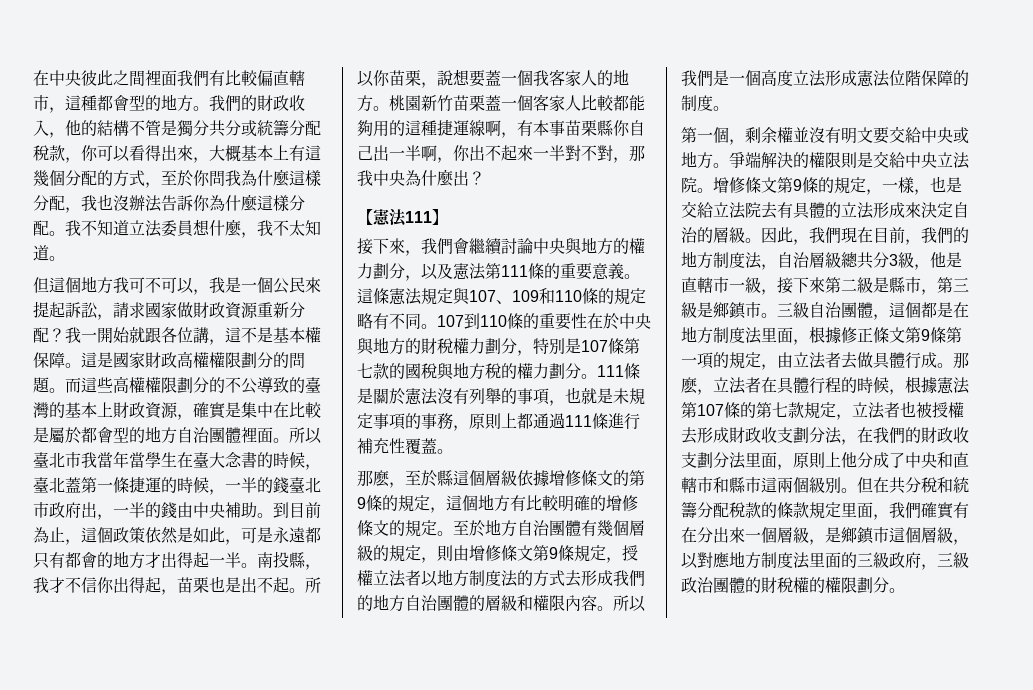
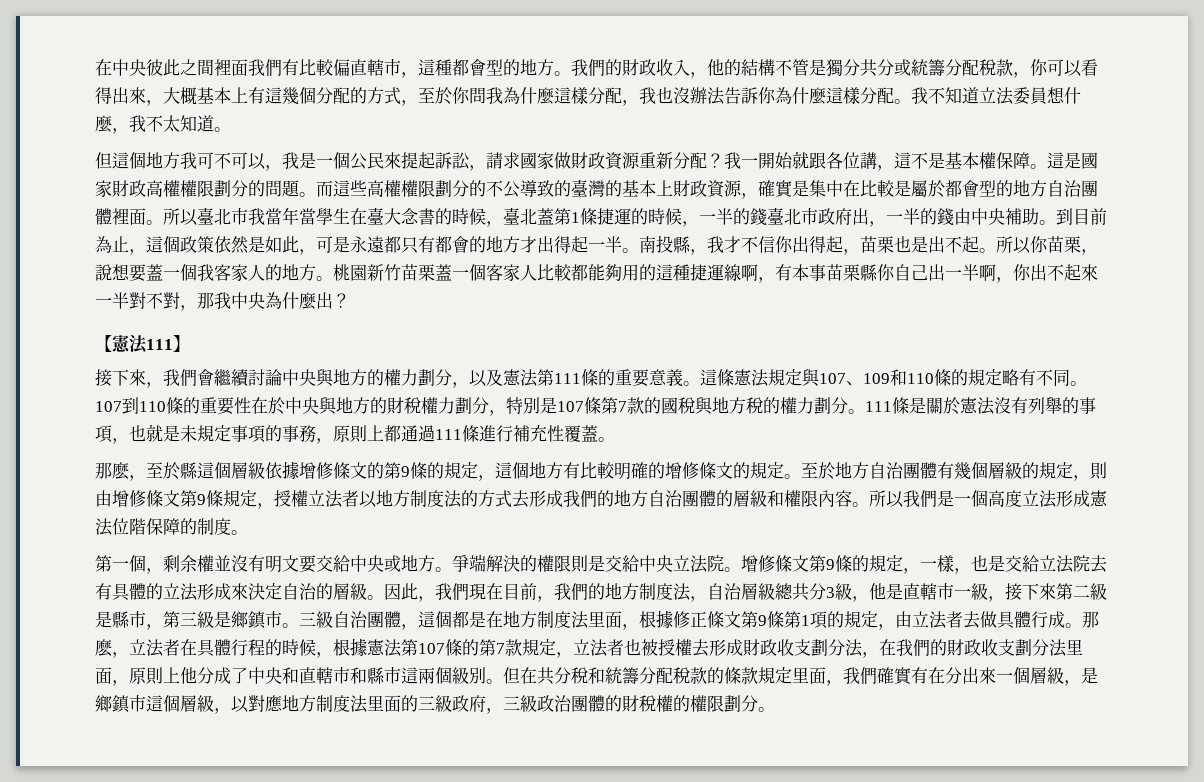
- 所以臺北市我當年當學生在臺大念書的時候，臺北蓋第一條捷運的時候，一半的錢臺北市政府出，一半的錢由中央補助。
+ 所以臺北市我當年當學生在臺大念書的時候，臺北蓋第1條捷運的時候，一半的錢臺北市政府出，一半的錢由中央補助。
- 107到110條的重要性在於中央與地方的財稅權力劃分，特別是107條第七款的國稅與地方稅的權力劃分。
+ 107到110條的重要性在於中央與地方的財稅權力劃分，特別是107條第7款的國稅與地方稅的權力劃分。
- 三級自治團體，這個都是在地方制度法里面，根據修正條文第9條第一項的規定，由立法者去做具體行成。
+ 三級自治團體，這個都是在地方制度法里面，根據修正條文第9條第1項的規定，由立法者去做具體行成。
- 那麽，立法者在具體行程的時候，根據憲法第107條的第七款規定，立法者也被授權去形成財政收支劃分法，在我們的財政收支劃分法里面，原則上他分成了中央和直轄市和縣市這兩個級別。
+ 那麽，立法者在具體行程的時候，根據憲法第107條的第7款規定，立法者也被授權去形成財政收支劃分法，在我們的財政收支劃分法里面，原則上他分成了中央和直轄市和縣市這兩個級別。

